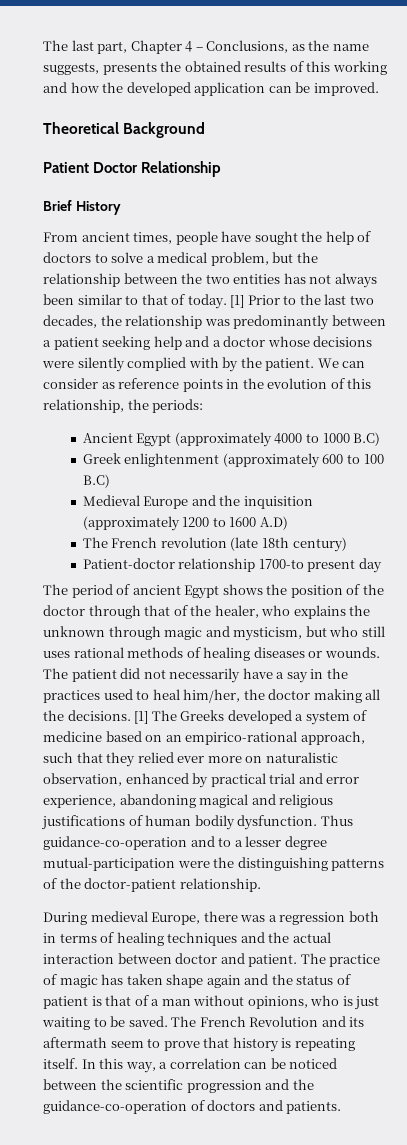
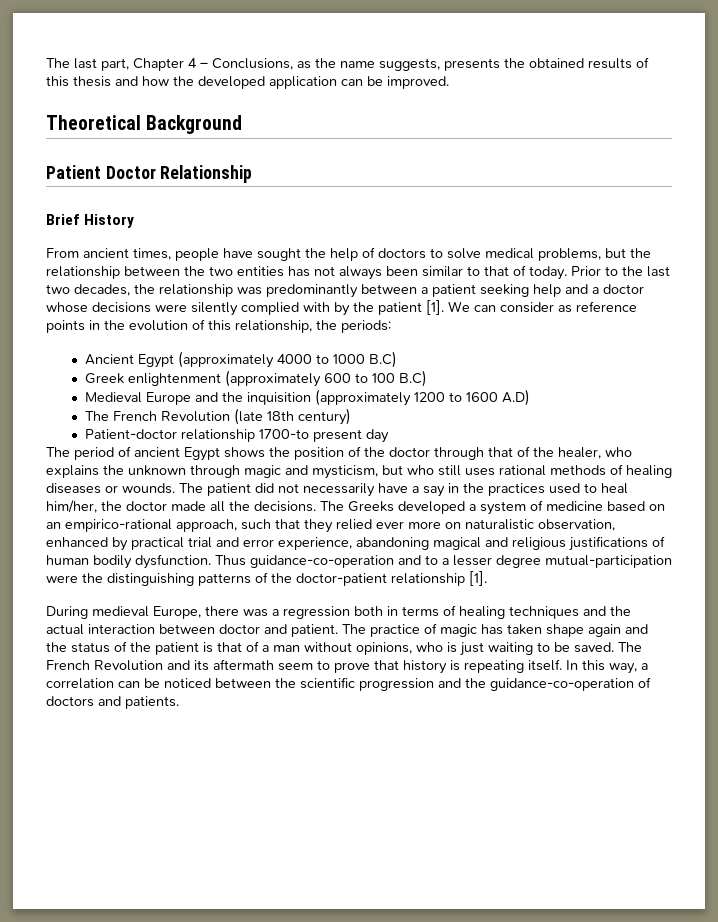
- The last part, Chapter 4 – Conclusions, as the name suggests, presents the obtained results of this working and how the developed application can be improved.
+ The last part, Chapter 4 – Conclusions, as the name suggests, presents the obtained results of this thesis and how the developed application can be improved.
- From ancient times, people have sought the help of doctors to solve a medical problem, but the relationship between the two entities has not always been similar to that of today.
+ From ancient times, people have sought the help of doctors to solve medical problems, but the relationship between the two entities has not always been similar to that of today.
- [1] Prior to the last two decades, the relationship was predominantly between a patient seeking help and a doctor whose decisions were silently complied with by the patient.
+ Prior to the last two decades, the relationship was predominantly between a patient seeking help and a doctor whose decisions were silently complied with by the patient [1].
- The French revolution (late 18th century)
+ The French Revolution (late 18th century)
- The patient did not necessarily have a say in the practices used to heal him/her, the doctor making all the decisions.
+ The patient did not necessarily have a say in the practices used to heal him/her, the doctor made all the decisions.
- [1] The Greeks developed a system of medicine based on an empirico-rational approach, such that they relied ever more on naturalistic observation, enhanced by practical trial and error experience, abandoning magical and religious justifications of human bodily dysfunction.
+ The Greeks developed a system of medicine based on an empirico-rational approach, such that they relied ever more on naturalistic observation, enhanced by practical trial and error experience, abandoning magical and religious justifications of human bodily dysfunction.
- Thus guidance-co-operation and to a lesser degree mutual-participation were the distinguishing patterns of the doctor-patient relationship.
+ Thus guidance-co-operation and to a lesser degree mutual-participation were the distinguishing patterns of the doctor-patient relationship [1].
- The practice of magic has taken shape again and the status of patient is that of a man without opinions, who is just waiting to be saved.
+ The practice of magic has taken shape again and the status of the patient is that of a man without opinions, who is just waiting to be saved.

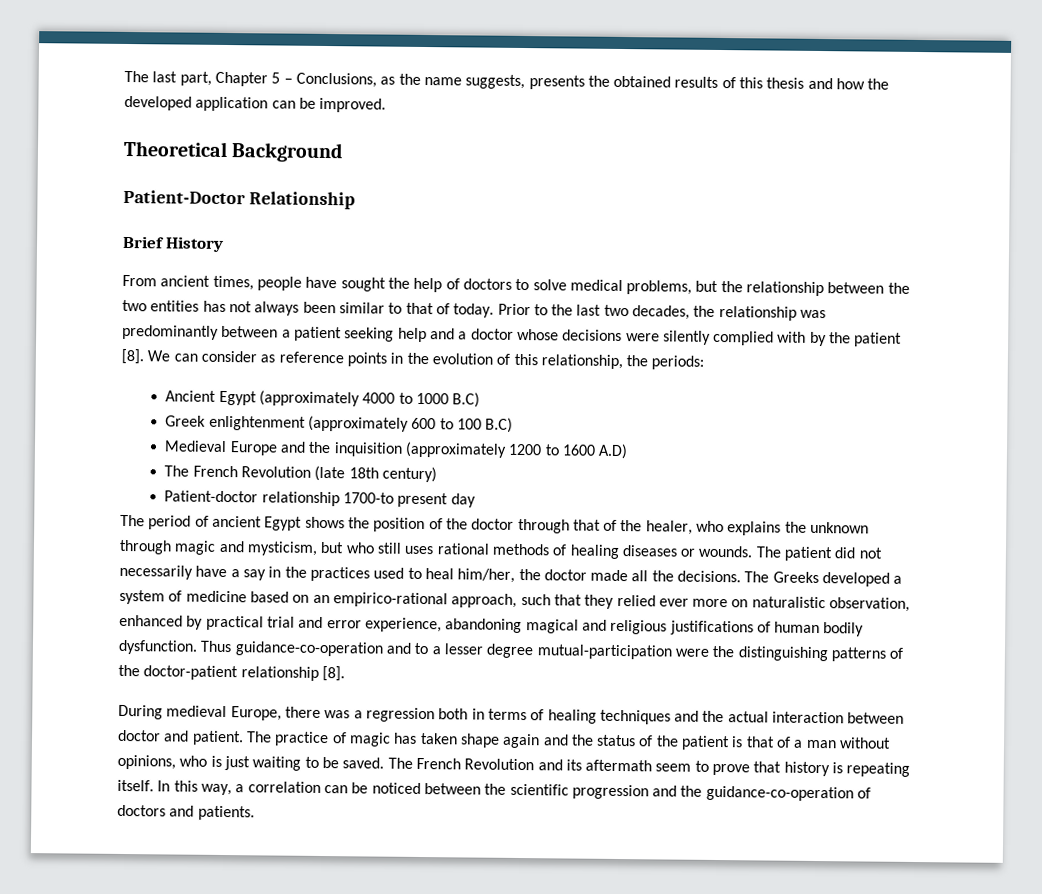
- The last part, Chapter 4 – Conclusions, as the name suggests, presents the obtained results of this thesis and how the developed application can be improved.
+ The last part, Chapter 5 – Conclusions, as the name suggests, presents the obtained results of this thesis and how the developed application can be improved.
- Patient Doctor Relationship
+ Patient-Doctor Relationship
- Prior to the last two decades, the relationship was predominantly between a patient seeking help and a doctor whose decisions were silently complied with by the patient [1].
+ Prior to the last two decades, the relationship was predominantly between a patient seeking help and a doctor whose decisions were silently complied with by the patient [8].
- Thus guidance-co-operation and to a lesser degree mutual-participation were the distinguishing patterns of the doctor-patient relationship [1].
+ Thus guidance-co-operation and to a lesser degree mutual-participation were the distinguishing patterns of the doctor-patient relationship [8].

